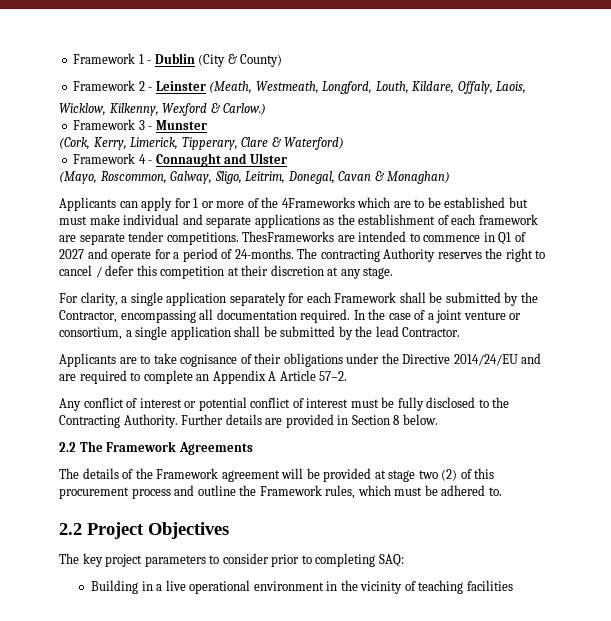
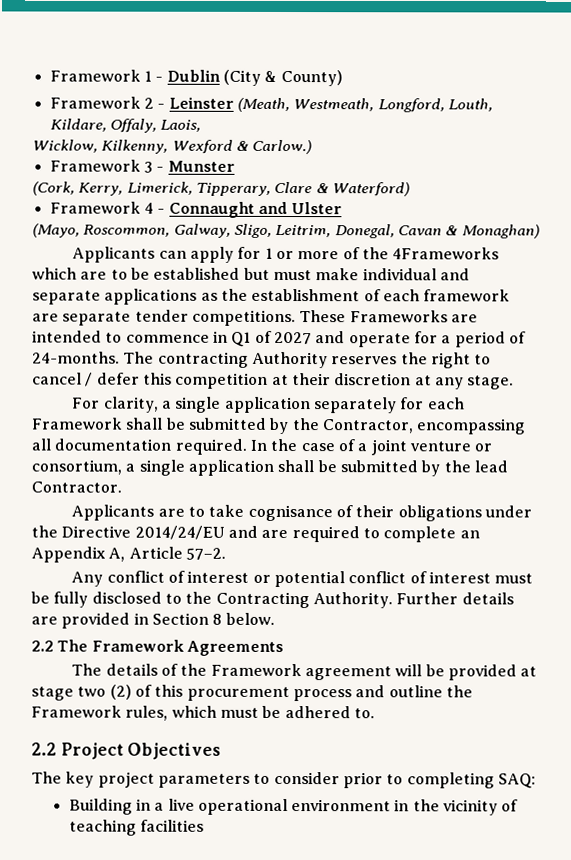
- ThesFrameworks are intended to commence in Q1 of 2027 and operate for a period of 24-months.
+ These Frameworks are intended to commence in Q1 of 2027 and operate for a period of 24-months.
- Applicants are to take cognisance of their obligations under the Directive 2014/24/EU and are required to complete an Appendix A Article 57–2.
+ Applicants are to take cognisance of their obligations under the Directive 2014/24/EU and are required to complete an Appendix A, Article 57–2.

